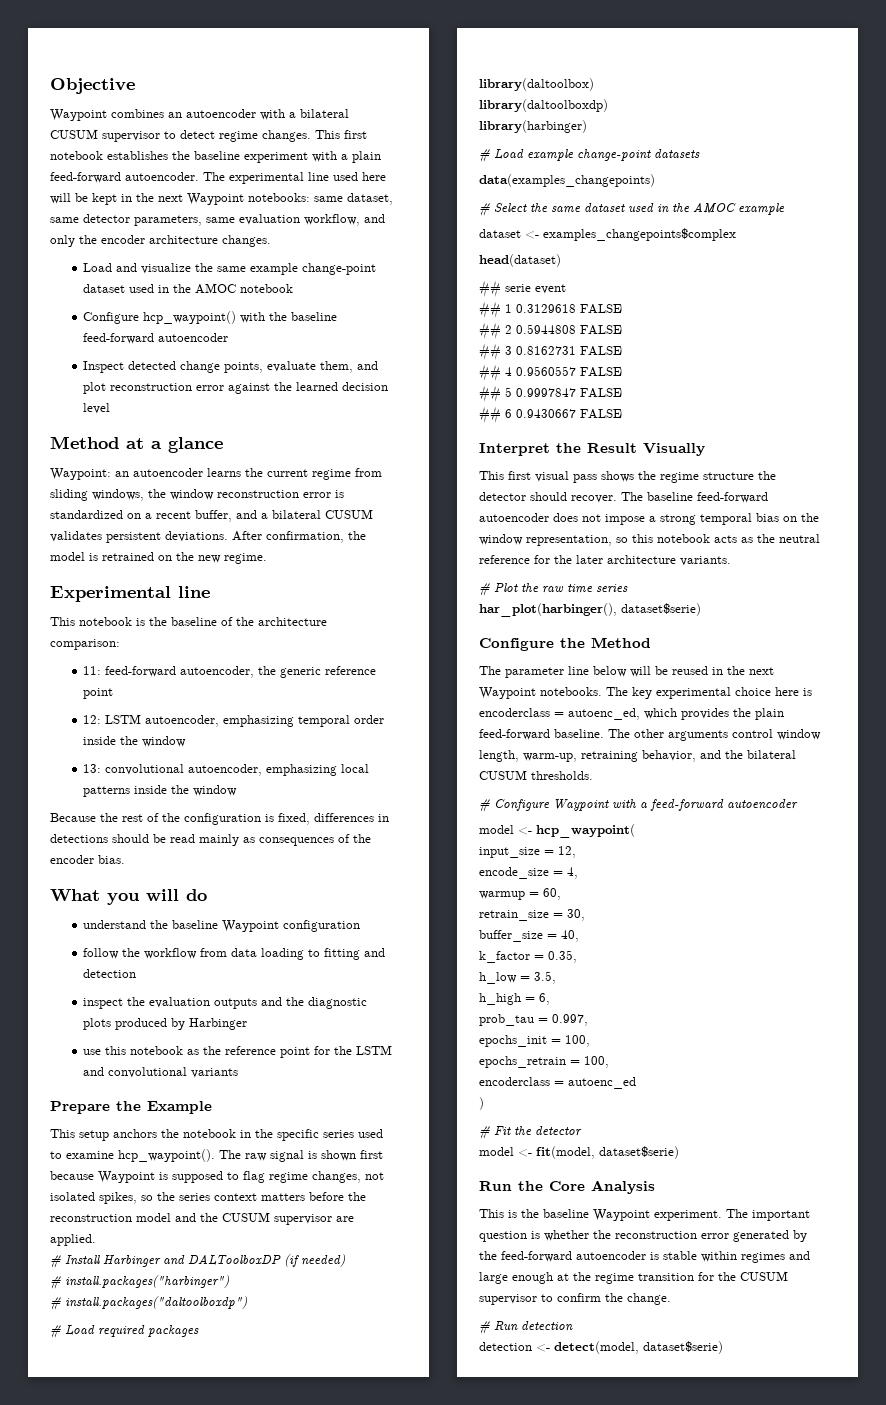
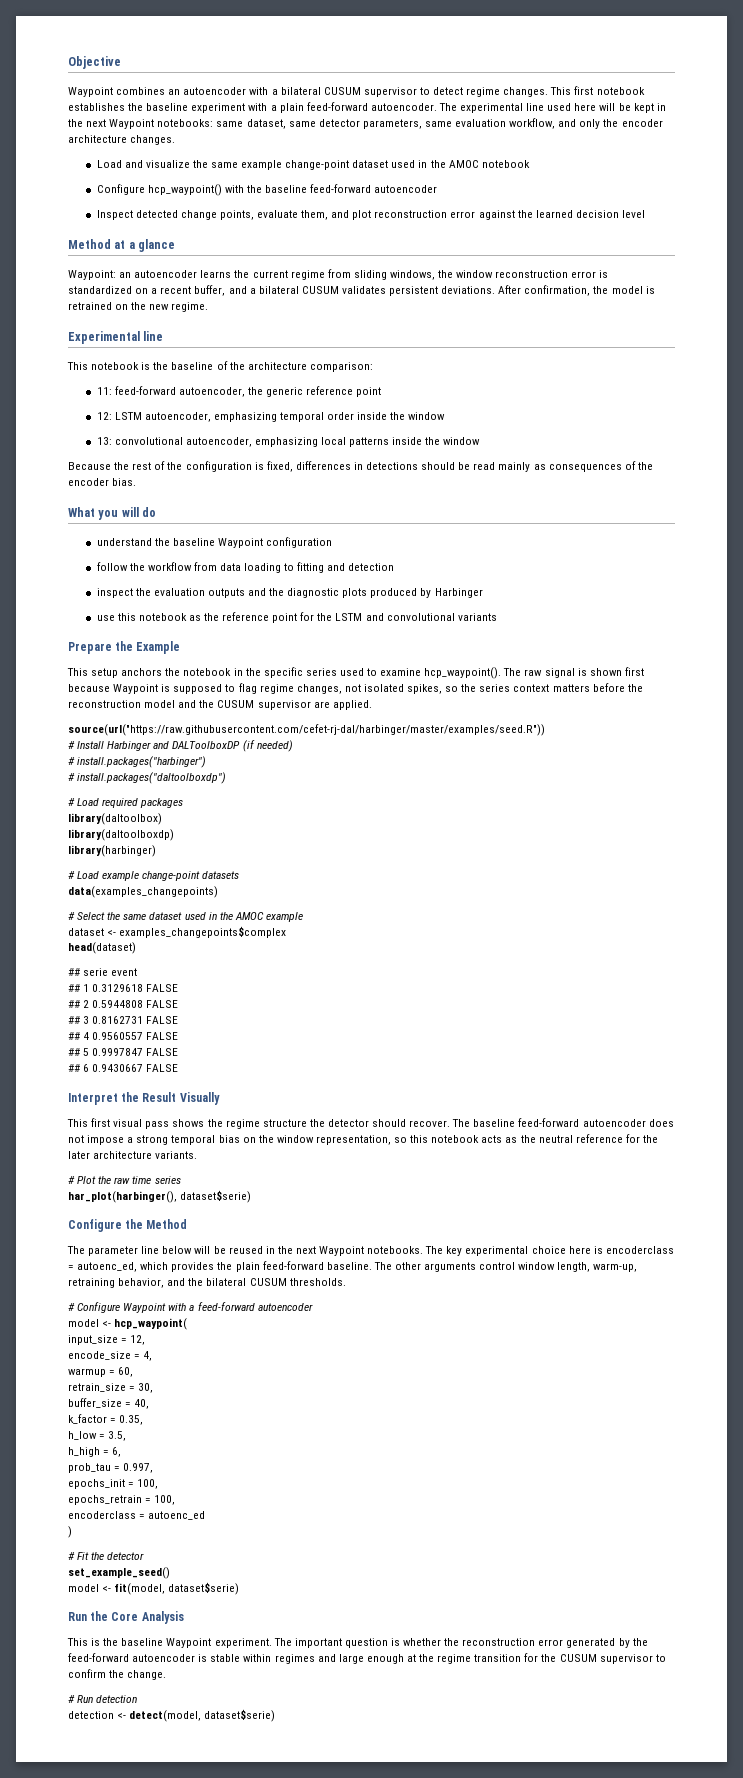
+ source(url("https://raw.githubusercontent.com/cefet-rj-dal/harbinger/master/examples/seed.R"))
+ set_example_seed()

